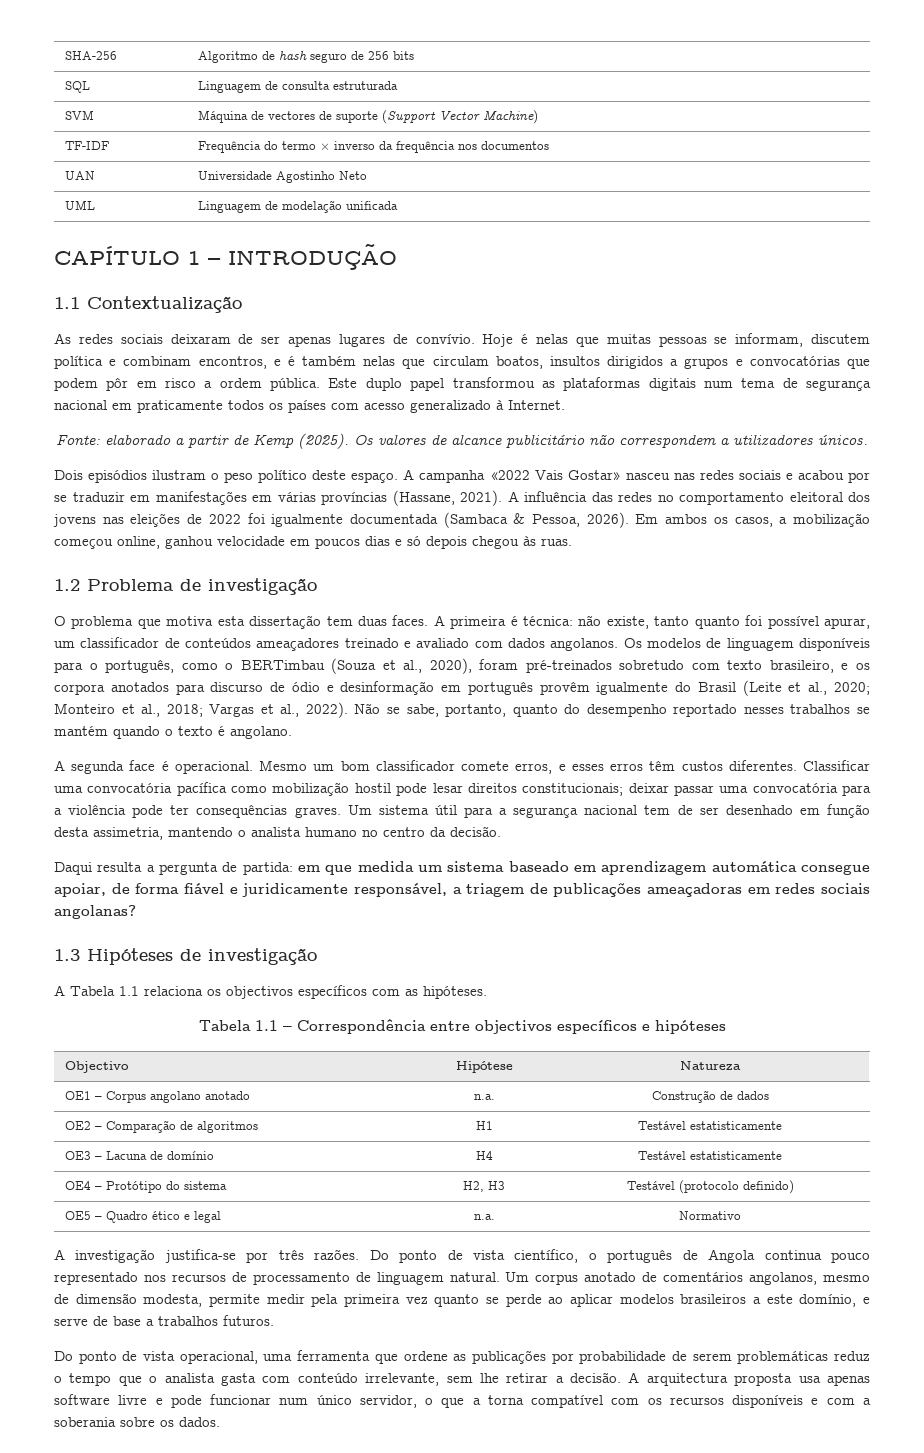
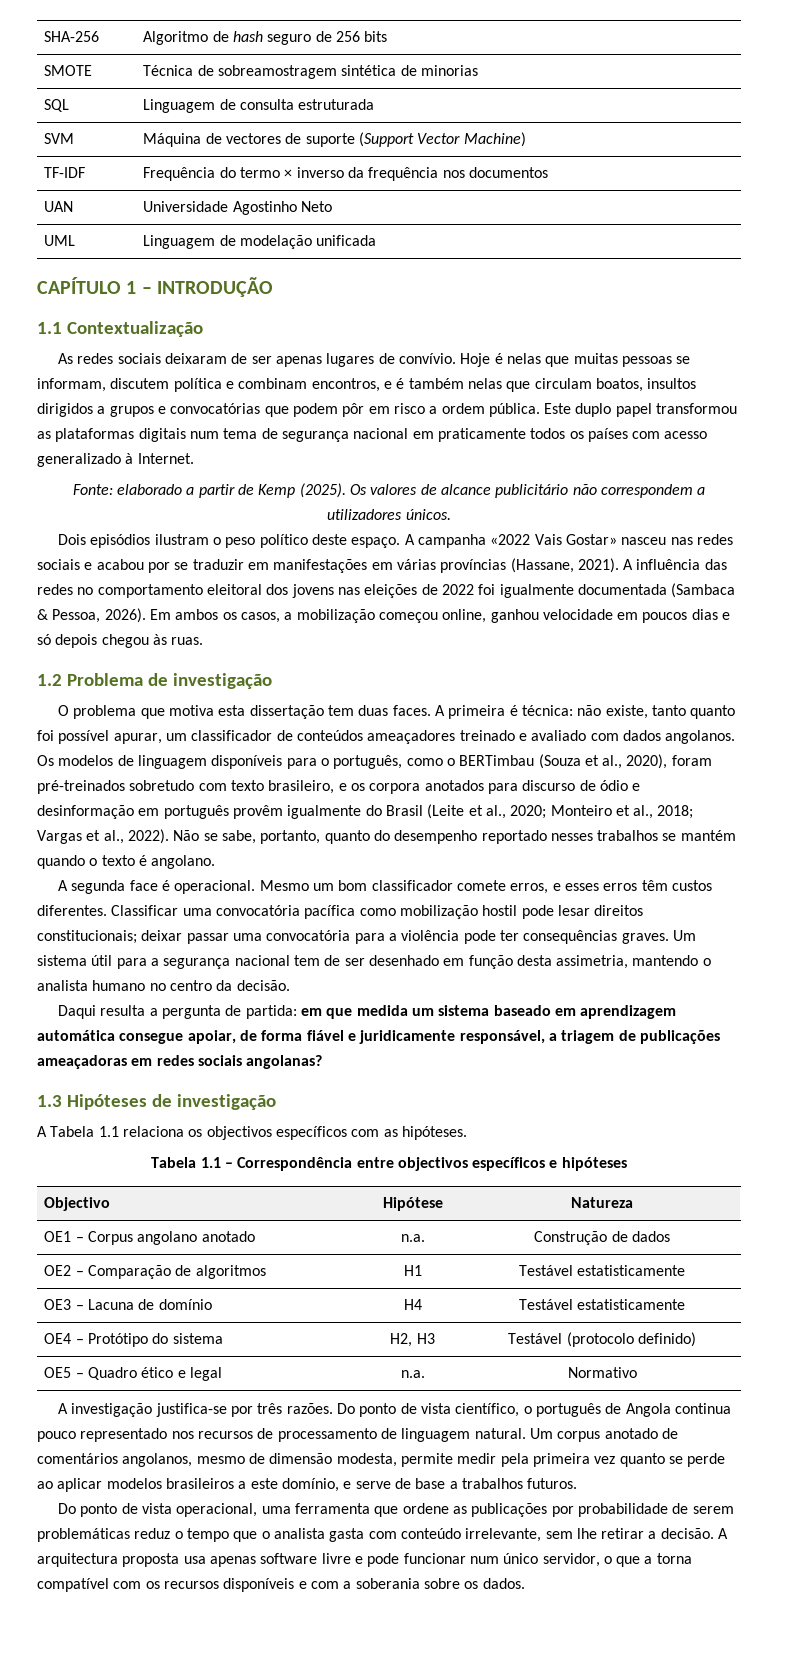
+ SMOTE | Técnica de sobreamostragem sintética de minorias

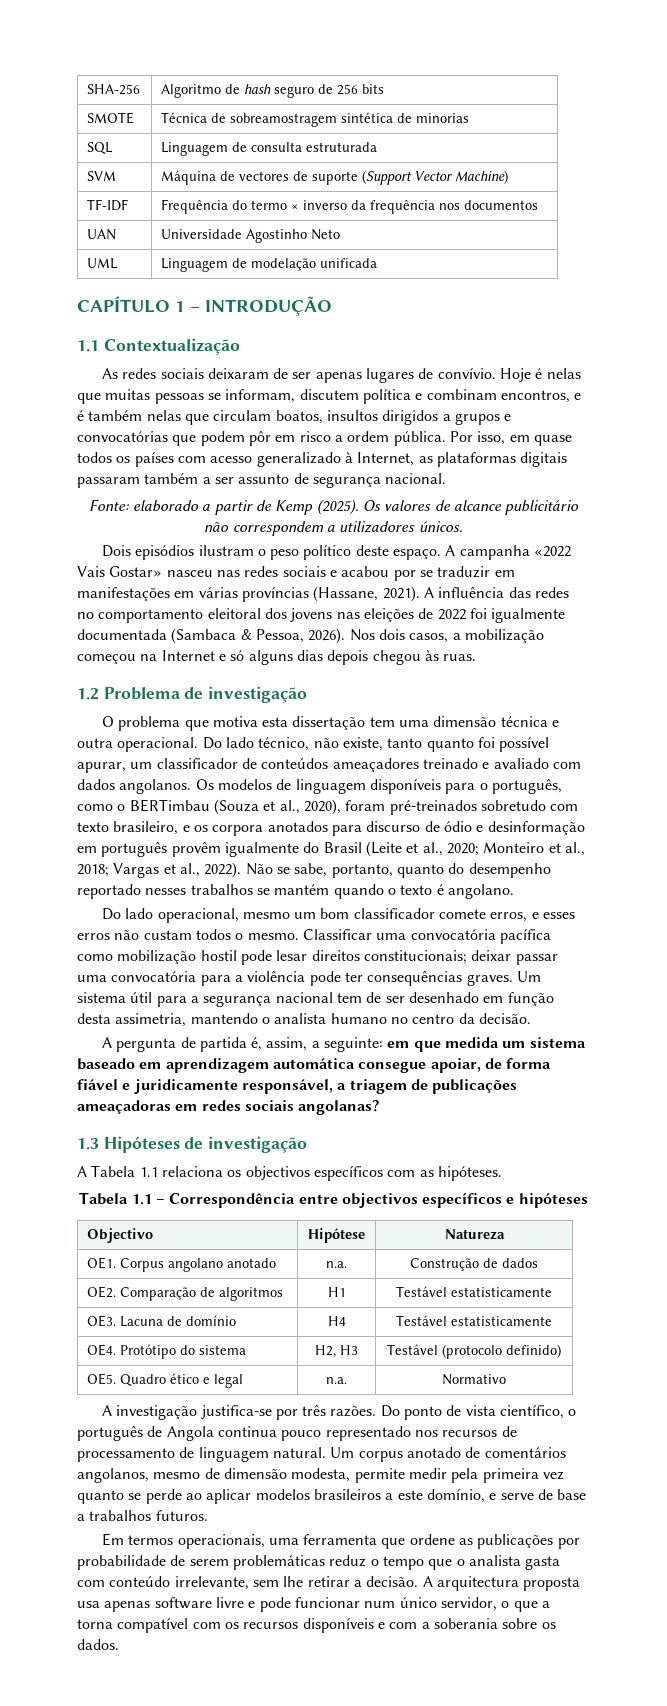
- Este duplo papel transformou as plataformas digitais num tema de segurança nacional em praticamente todos os países com acesso generalizado à Internet.
+ Por isso, em quase todos os países com acesso generalizado à Internet, as plataformas digitais passaram também a ser assunto de segurança nacional.
- Em ambos os casos, a mobilização começou online, ganhou velocidade em poucos dias e só depois chegou às ruas.
+ Nos dois casos, a mobilização começou na Internet e só alguns dias depois chegou às ruas.
- O problema que motiva esta dissertação tem duas faces. A primeira é técnica: não existe, tanto quanto foi possível apurar, um classificador de conteúdos ameaçadores treinado e avaliado com dados angolanos.
+ O problema que motiva esta dissertação tem uma dimensão técnica e outra operacional. Do lado técnico, não existe, tanto quanto foi possível apurar, um classificador de conteúdos ameaçadores treinado e avaliado com dados angolanos.
- A segunda face é operacional. Mesmo um bom classificador comete erros, e esses erros têm custos diferentes.
+ Do lado operacional, mesmo um bom classificador comete erros, e esses erros não custam todos o mesmo.
- Daqui resulta a pergunta de partida: em que medida um sistema baseado em aprendizagem automática consegue apoiar, de forma fiável e juridicamente responsável, a triagem de publicações ameaçadoras em redes sociais angolanas?
+ A pergunta de partida é, assim, a seguinte: em que medida um sistema baseado em aprendizagem automática consegue apoiar, de forma fiável e juridicamente responsável, a triagem de publicações ameaçadoras em redes sociais angolanas?
- OE1 – Corpus angolano anotado | n.a. | Construção de dados
+ OE1. Corpus angolano anotado | n.a. | Construção de dados
- OE2 – Comparação de algoritmos | H1 | Testável estatisticamente
+ OE2. Comparação de algoritmos | H1 | Testável estatisticamente
- OE3 – Lacuna de domínio | H4 | Testável estatisticamente
+ OE3. Lacuna de domínio | H4 | Testável estatisticamente
- OE4 – Protótipo do sistema | H2, H3 | Testável (protocolo definido)
+ OE4. Protótipo do sistema | H2, H3 | Testável (protocolo definido)
- OE5 – Quadro ético e legal | n.a. | Normativo
+ OE5. Quadro ético e legal | n.a. | Normativo
- Do ponto de vista operacional, uma ferramenta que ordene as publicações por probabilidade de serem problemáticas reduz o tempo que o analista gasta com conteúdo irrelevante, sem lhe retirar a decisão.
+ Em termos operacionais, uma ferramenta que ordene as publicações por probabilidade de serem problemáticas reduz o tempo que o analista gasta com conteúdo irrelevante, sem lhe retirar a decisão.

